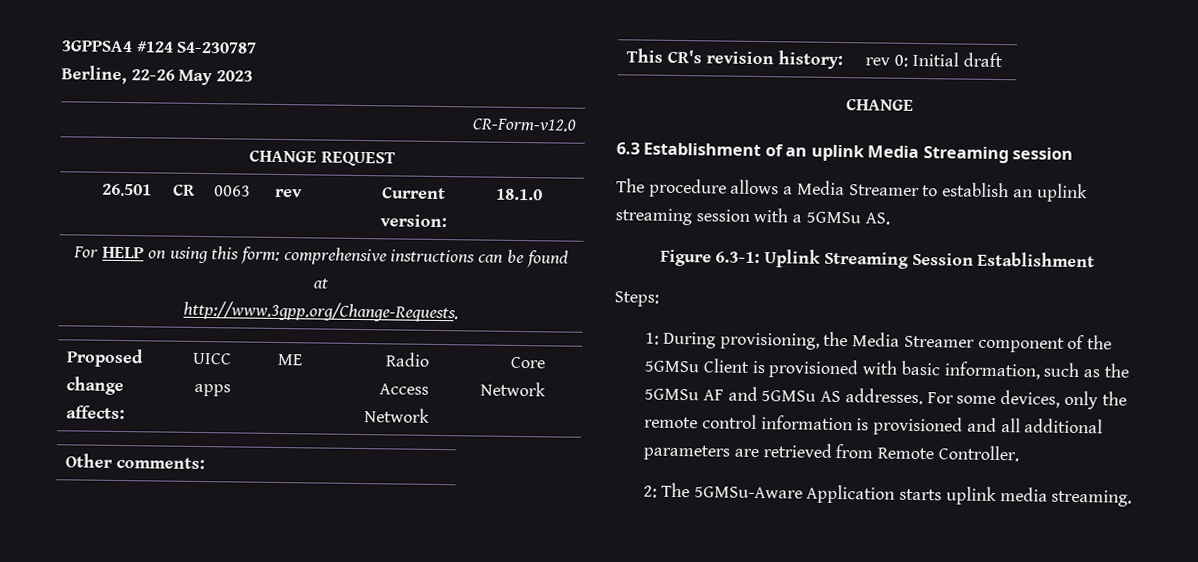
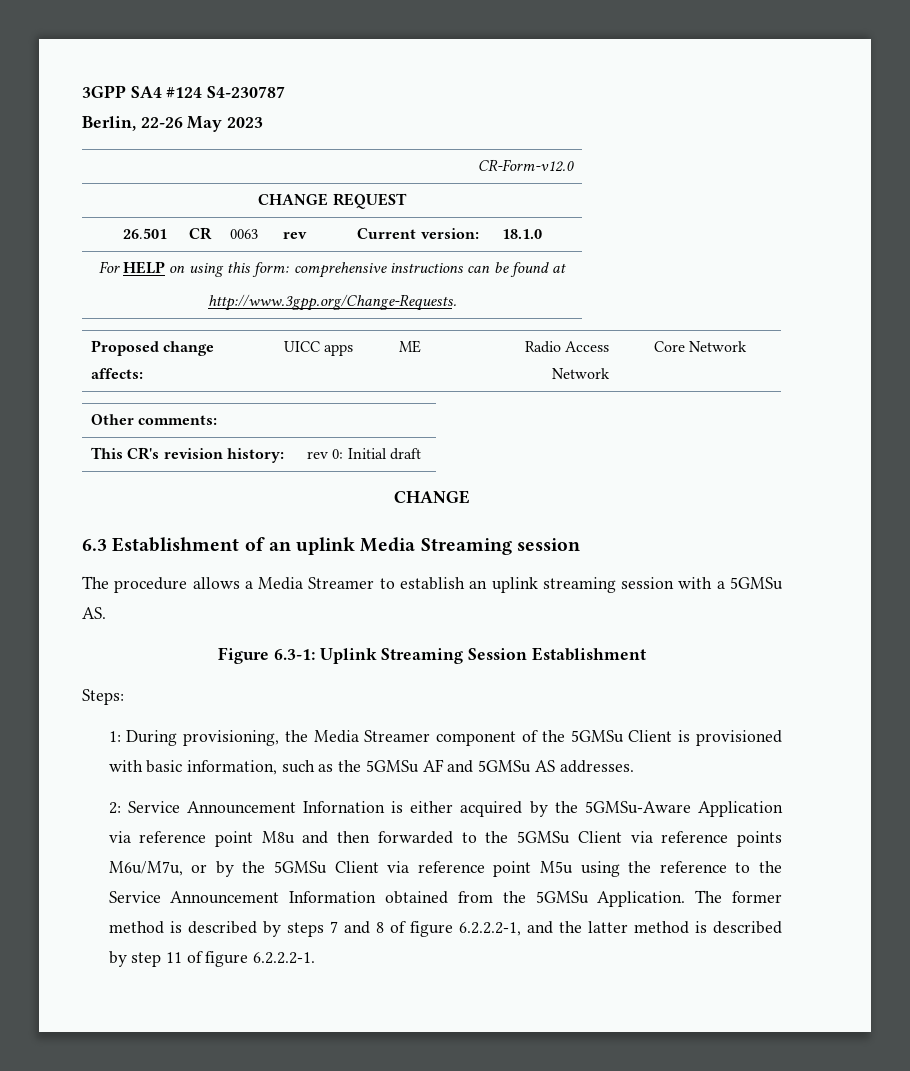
- 3GPPSA4 #124 S4-230787
+ 3GPP SA4 #124 S4-230787
- Berline, 22-26 May 2023
+ Berlin, 22-26 May 2023
- 1: During provisioning, the Media Streamer component of the 5GMSu Client is provisioned with basic information, such as the 5GMSu AF and 5GMSu AS addresses. For some devices, only the remote control information is provisioned and all additional parameters are retrieved from Remote Controller.
- 2: The 5GMSu-Aware Application starts uplink media streaming.
+ 1: During provisioning, the Media Streamer component of the 5GMSu Client is provisioned with basic information, such as the 5GMSu AF and 5GMSu AS addresses.
+ 2: Service Announcement Infornation is either acquired by the 5GMSu-Aware Application via reference point M8u and then forwarded to the 5GMSu Client via reference points M6u/M7u, or by the 5GMSu Client via reference point M5u using the reference to the Service Announcement Information obtained from the 5GMSu Application. The former method is described by steps 7 and 8 of figure 6.2.2.2-1, and the latter method is described by step 11 of figure 6.2.2.2-1.

